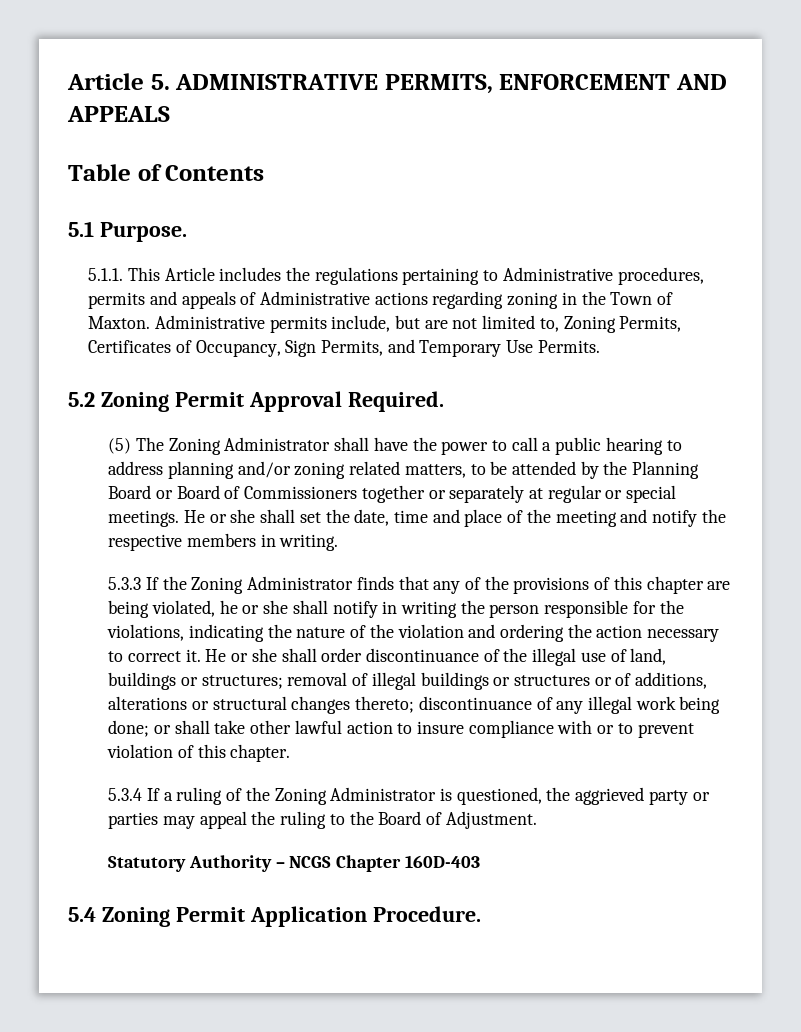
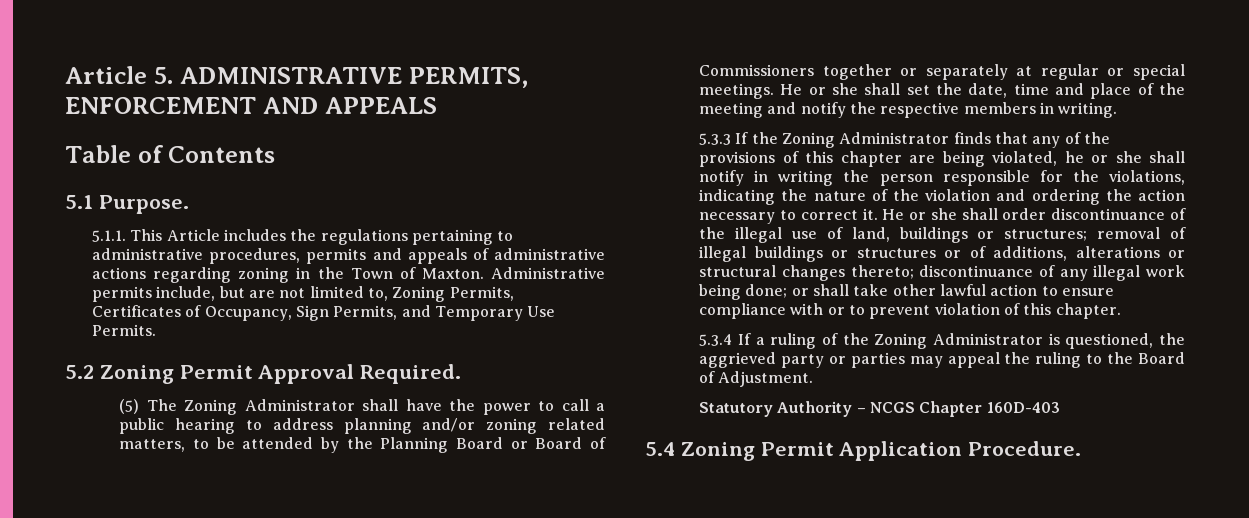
- 5.1.1. This Article includes the regulations pertaining to Administrative procedures, permits and appeals of Administrative actions regarding zoning in the Town of Maxton.
+ 5.1.1. This Article includes the regulations pertaining to administrative procedures, permits and appeals of administrative actions regarding zoning in the Town of Maxton.
- He or she shall order discontinuance of the illegal use of land, buildings or structures; removal of illegal buildings or structures or of additions, alterations or structural changes thereto; discontinuance of any illegal work being done; or shall take other lawful action to insure compliance with or to prevent violation of this chapter.
+ He or she shall order discontinuance of the illegal use of land, buildings or structures; removal of illegal buildings or structures or of additions, alterations or structural changes thereto; discontinuance of any illegal work being done; or shall take other lawful action to ensure compliance with or to prevent violation of this chapter.

